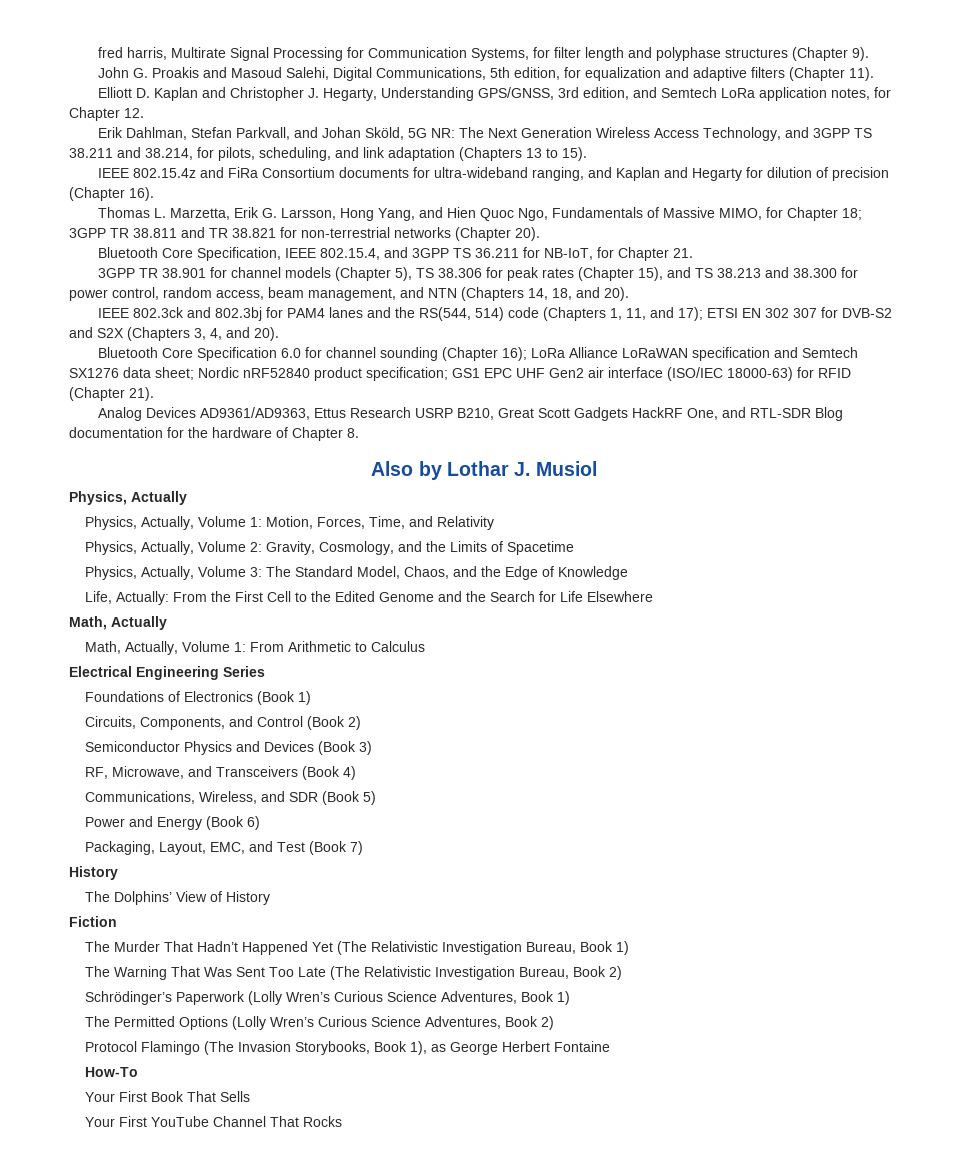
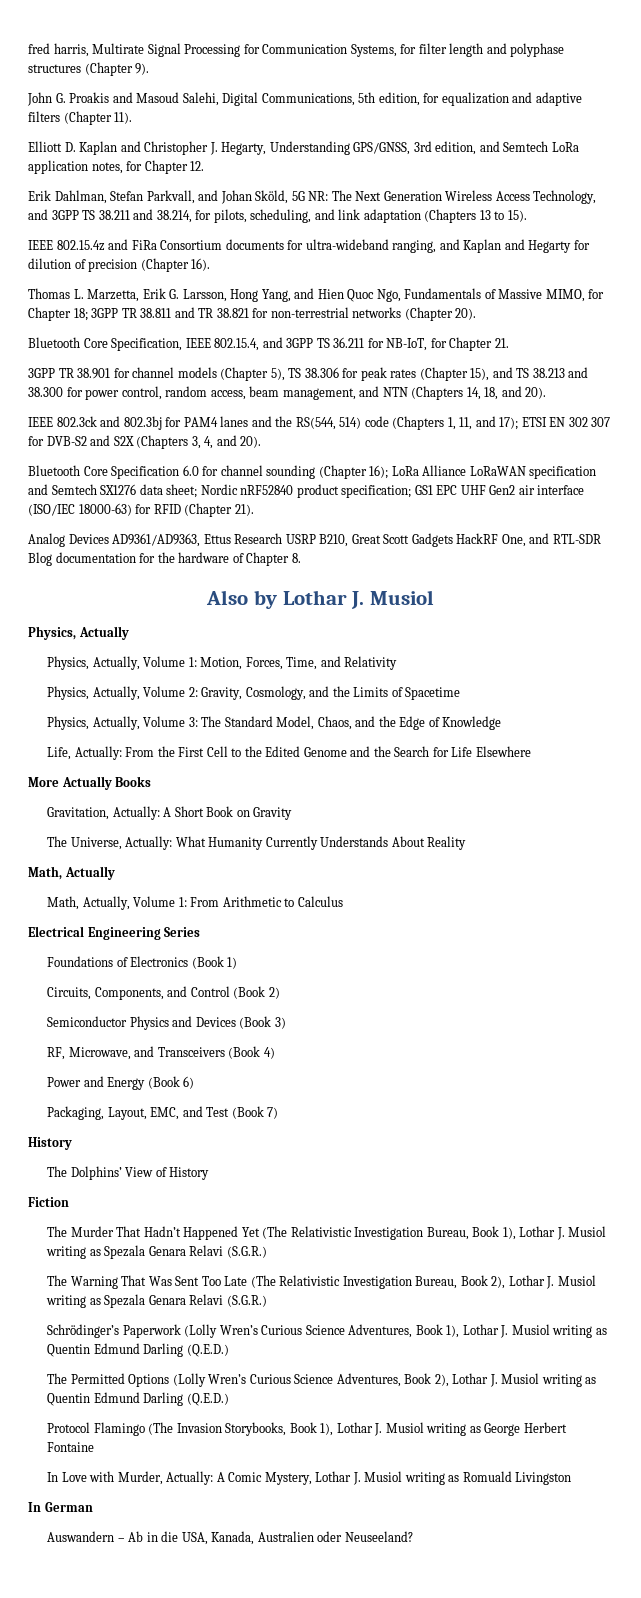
+ More Actually Books
+ Gravitation, Actually: A Short Book on Gravity
+ The Universe, Actually: What Humanity Currently Understands About Reality
- Communications, Wireless, and SDR (Book 5)
- The Murder That Hadn’t Happened Yet (The Relativistic Investigation Bureau, Book 1)
+ The Murder That Hadn’t Happened Yet (The Relativistic Investigation Bureau, Book 1), Lothar J. Musiol writing as Spezala Genara Relavi (S.G.R.)
- The Warning That Was Sent Too Late (The Relativistic Investigation Bureau, Book 2)
+ The Warning That Was Sent Too Late (The Relativistic Investigation Bureau, Book 2), Lothar J. Musiol writing as Spezala Genara Relavi (S.G.R.)
- Schrödinger’s Paperwork (Lolly Wren’s Curious Science Adventures, Book 1)
+ Schrödinger’s Paperwork (Lolly Wren’s Curious Science Adventures, Book 1), Lothar J. Musiol writing as Quentin Edmund Darling (Q.E.D.)
- The Permitted Options (Lolly Wren’s Curious Science Adventures, Book 2)
+ The Permitted Options (Lolly Wren’s Curious Science Adventures, Book 2), Lothar J. Musiol writing as Quentin Edmund Darling (Q.E.D.)
- Protocol Flamingo (The Invasion Storybooks, Book 1), as George Herbert Fontaine
+ Protocol Flamingo (The Invasion Storybooks, Book 1), Lothar J. Musiol writing as George Herbert Fontaine
- How-To
- Your First Book That Sells
- Your First YouTube Channel That Rocks
+ In Love with Murder, Actually: A Comic Mystery, Lothar J. Musiol writing as Romuald Livingston
+ In German
+ Auswandern – Ab in die USA, Kanada, Australien oder Neuseeland?

